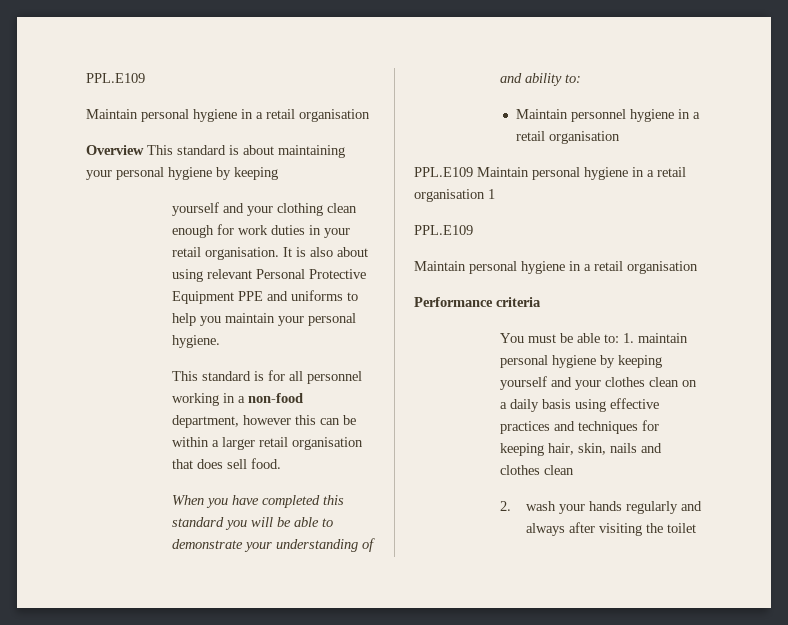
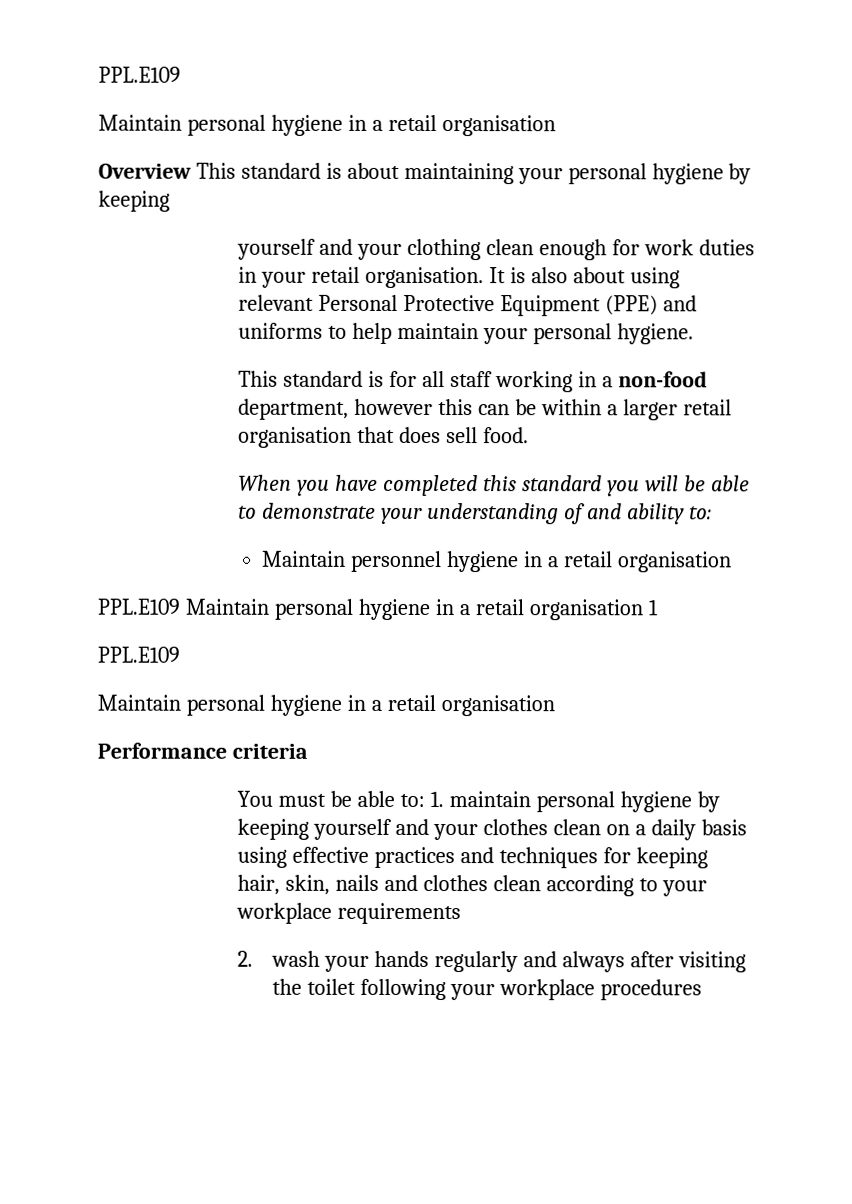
- It is also about using relevant Personal Protective Equipment PPE and uniforms to help you maintain your personal hygiene.
+ It is also about using relevant Personal Protective Equipment (PPE) and uniforms to help maintain your personal hygiene.
- This standard is for all personnel working in a non-food department, however this can be within a larger retail organisation that does sell food.
+ This standard is for all staff working in a non-food department, however this can be within a larger retail organisation that does sell food.
- You must be able to: 1. maintain personal hygiene by keeping yourself and your clothes clean on a daily basis using effective practices and techniques for keeping hair, skin, nails and clothes clean
+ You must be able to: 1. maintain personal hygiene by keeping yourself and your clothes clean on a daily basis using effective practices and techniques for keeping hair, skin, nails and clothes clean according to your workplace requirements
- 2. wash your hands regularly and always after visiting the toilet
+ 2. wash your hands regularly and always after visiting the toilet following your workplace procedures

